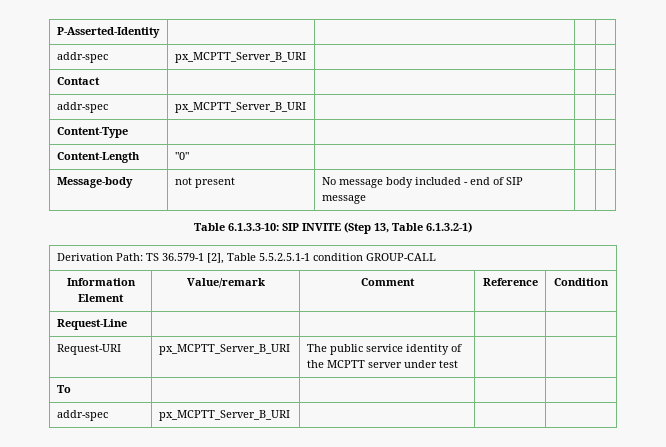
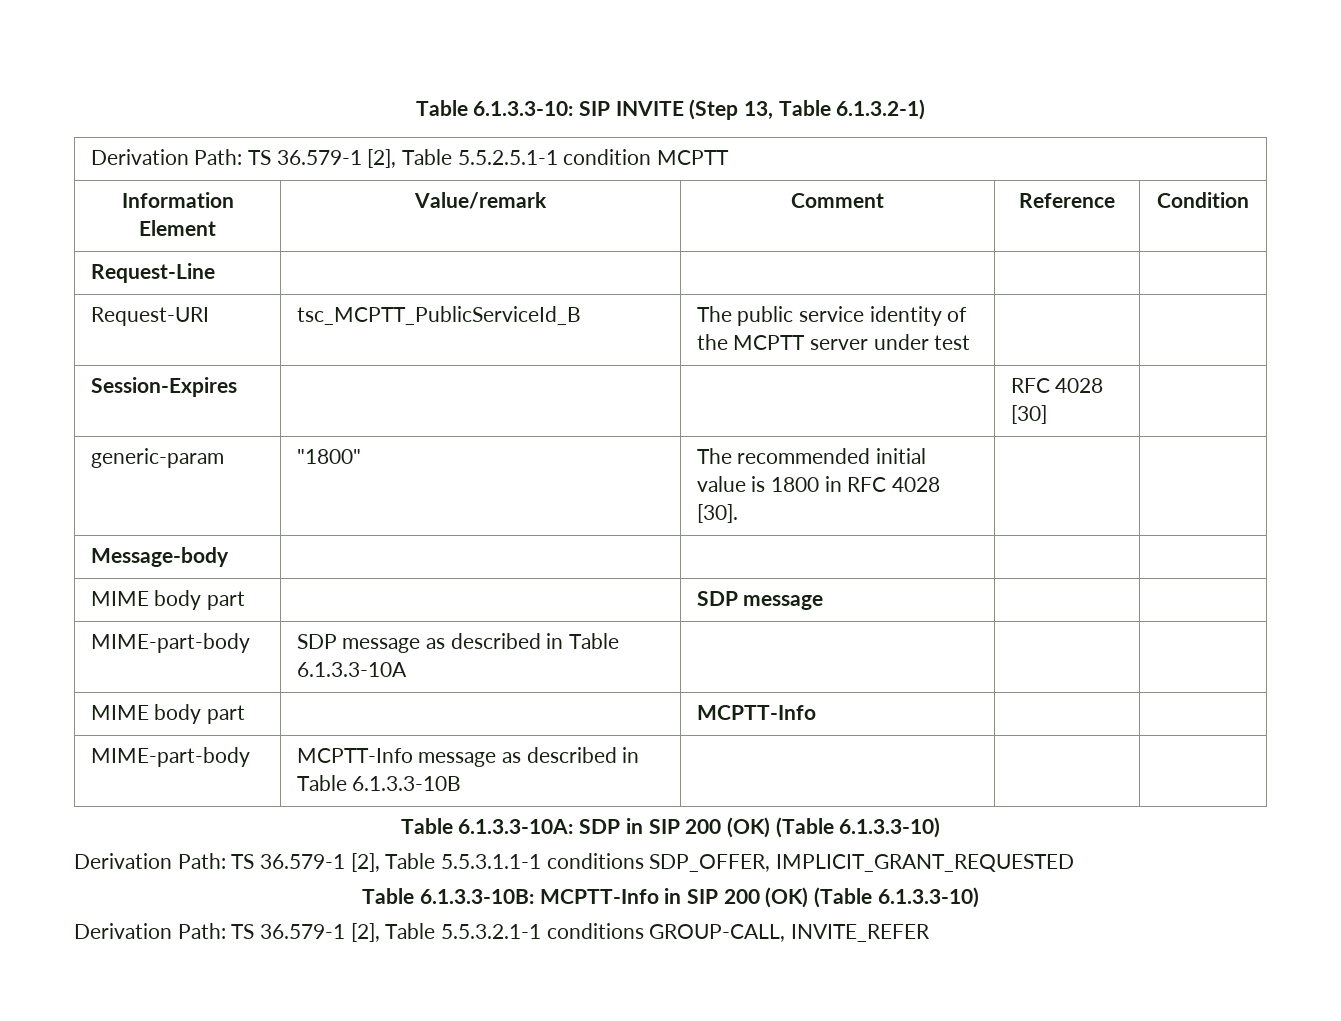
- P-Asserted-Identity | | | |
- addr-spec | px_MCPTT_Server_B_URI | | |
- Contact | | | |
- addr-spec | px_MCPTT_Server_B_URI | | |
- Content-Type | | | |
- Content-Length | "0" | | |
- Message-body | not present | No message body included - end of SIP message | |
- Derivation Path: TS 36.579-1 [2], Table 5.5.2.5.1-1 condition GROUP-CALL
+ Derivation Path: TS 36.579-1 [2], Table 5.5.2.5.1-1 condition MCPTT
- Request-URI | px_MCPTT_Server_B_URI | The public service identity of the MCPTT server under test | |
+ Request-URI | tsc_MCPTT_PublicServiceId_B | The public service identity of the MCPTT server under test | |
- To | | | |
- addr-spec | px_MCPTT_Server_B_URI | | |
+ Session-Expires | | | RFC 4028 [30] |
+ generic-param | "1800" | The recommended initial value is 1800 in RFC 4028 [30]. | |
+ Message-body | | | |
+ MIME body part | | SDP message | |
+ MIME-part-body | SDP message as described in Table 6.1.3.3-10A | | |
+ MIME body part | | MCPTT-Info | |
+ MIME-part-body | MCPTT-Info message as described in Table 6.1.3.3-10B | | |
+ Table 6.1.3.3-10A: SDP in SIP 200 (OK) (Table 6.1.3.3-10)
+ Derivation Path: TS 36.579-1 [2], Table 5.5.3.1.1-1 conditions SDP_OFFER, IMPLICIT_GRANT_REQUESTED
+ Table 6.1.3.3-10B: MCPTT-Info in SIP 200 (OK) (Table 6.1.3.3-10)
+ Derivation Path: TS 36.579-1 [2], Table 5.5.3.2.1-1 conditions GROUP-CALL, INVITE_REFER

